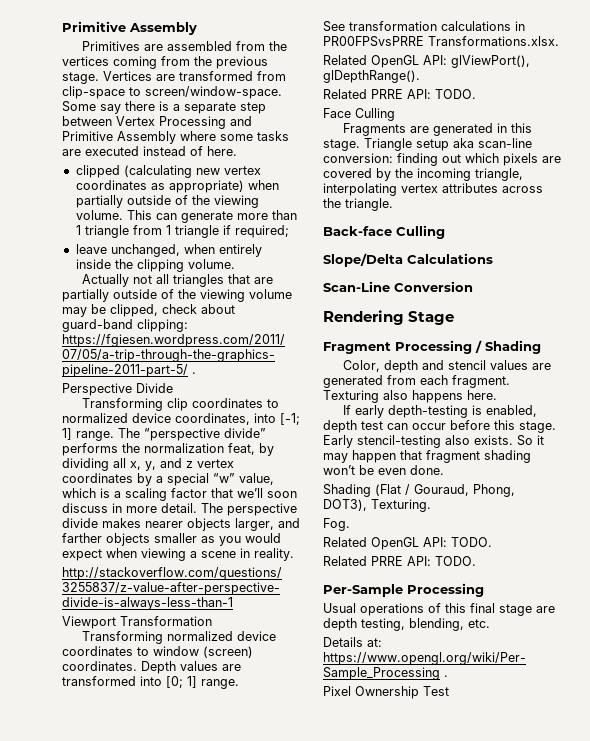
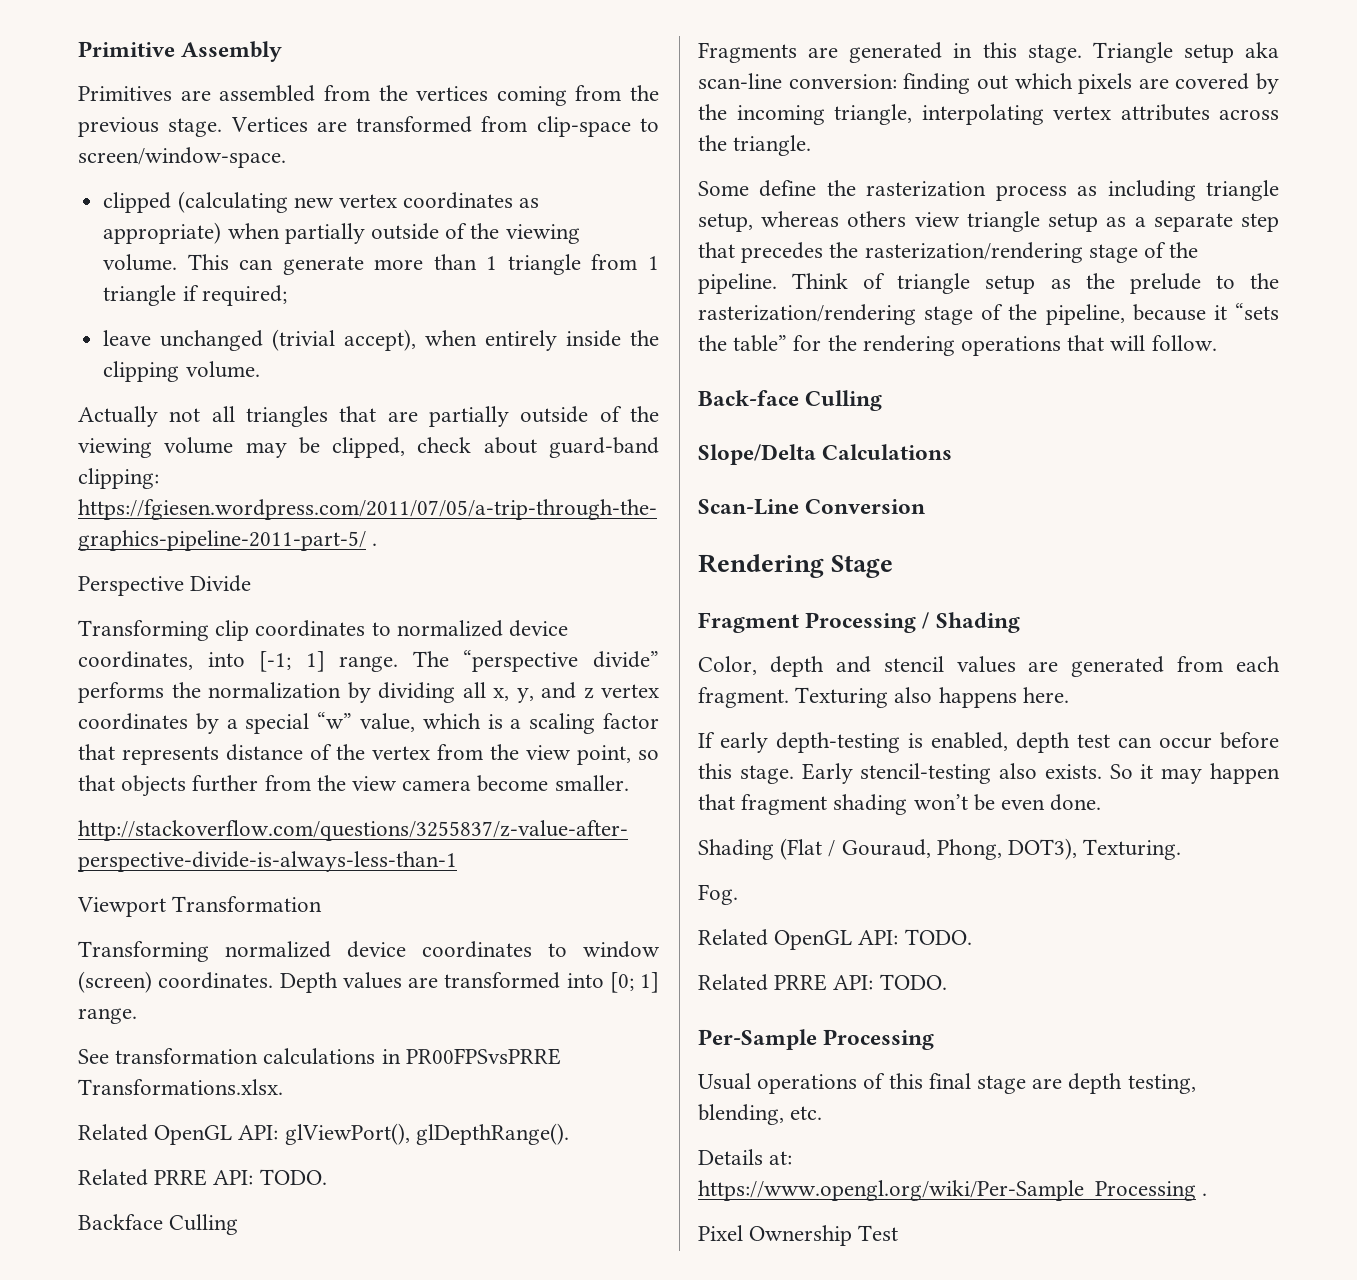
- Some say there is a separate step between Vertex Processing and Primitive Assembly where some tasks are executed instead of here.
- leave unchanged, when entirely inside the clipping volume.
+ leave unchanged (trivial accept), when entirely inside the clipping volume.
- The “perspective divide” performs the normalization feat, by dividing all x, y, and z vertex coordinates by a special “w” value, which is a scaling factor that we’ll soon discuss in more detail. The perspective divide makes nearer objects larger, and farther objects smaller as you would expect when viewing a scene in reality.
+ The “perspective divide” performs the normalization by dividing all x, y, and z vertex coordinates by a special “w” value, which is a scaling factor that represents distance of the vertex from the view point, so that objects further from the view camera become smaller.
- Face Culling
+ Backface Culling
+ Some define the rasterization process as including triangle setup, whereas others view triangle setup as a separate step that precedes the rasterization/rendering stage of the pipeline. Think of triangle setup as the prelude to the rasterization/rendering stage of the pipeline, because it “sets the table” for the rendering operations that will follow.

